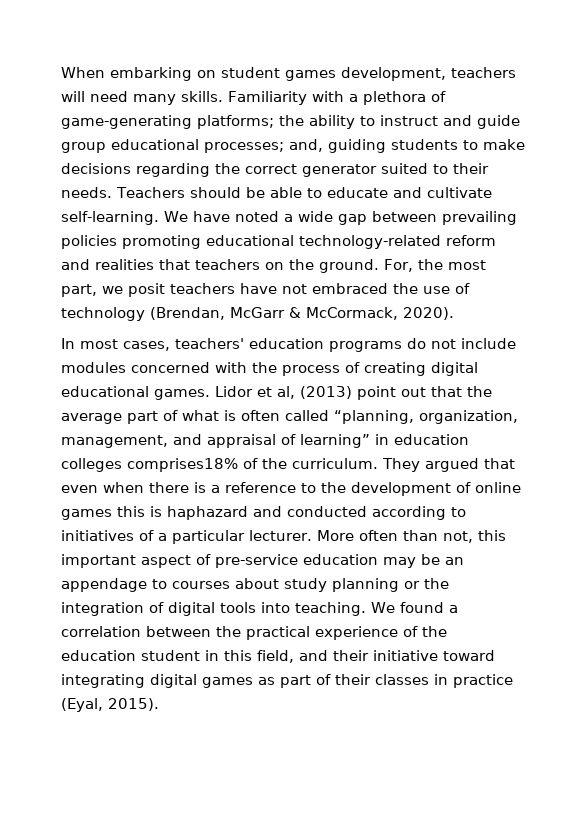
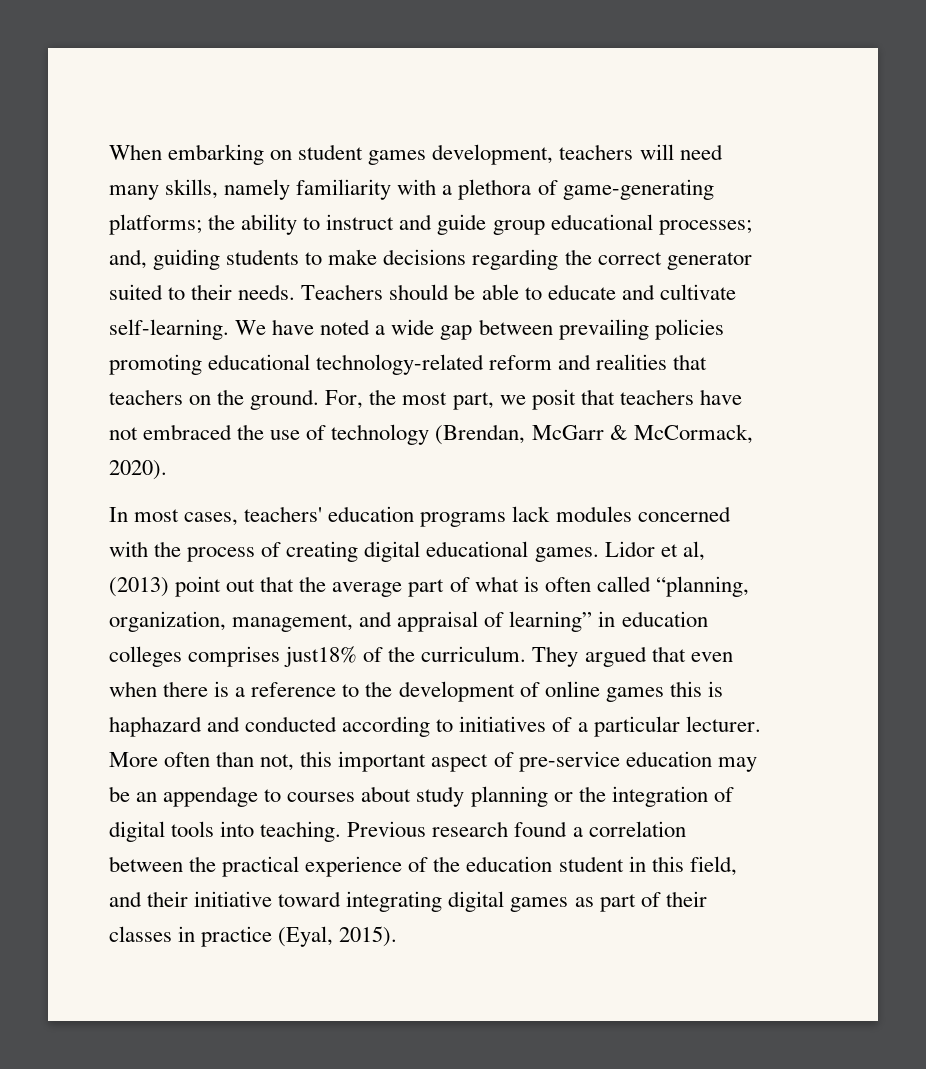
- When embarking on student games development, teachers will need many skills. Familiarity with a plethora of game-generating platforms; the ability to instruct and guide group educational processes; and, guiding students to make decisions regarding the correct generator suited to their needs.
+ When embarking on student games development, teachers will need many skills, namely familiarity with a plethora of game-generating platforms; the ability to instruct and guide group educational processes; and, guiding students to make decisions regarding the correct generator suited to their needs.
- For, the most part, we posit teachers have not embraced the use of technology (Brendan, McGarr & McCormack, 2020).
+ For, the most part, we posit that teachers have not embraced the use of technology (Brendan, McGarr & McCormack, 2020).
- In most cases, teachers' education programs do not include modules concerned with the process of creating digital educational games.
+ In most cases, teachers' education programs lack modules concerned with the process of creating digital educational games.
- Lidor et al, (2013) point out that the average part of what is often called “planning, organization, management, and appraisal of learning” in education colleges comprises18% of the curriculum.
+ Lidor et al, (2013) point out that the average part of what is often called “planning, organization, management, and appraisal of learning” in education colleges comprises just18% of the curriculum.
- We found a correlation between the practical experience of the education student in this field, and their initiative toward integrating digital games as part of their classes in practice (Eyal, 2015).
+ Previous research found a correlation between the practical experience of the education student in this field, and their initiative toward integrating digital games as part of their classes in practice (Eyal, 2015).

